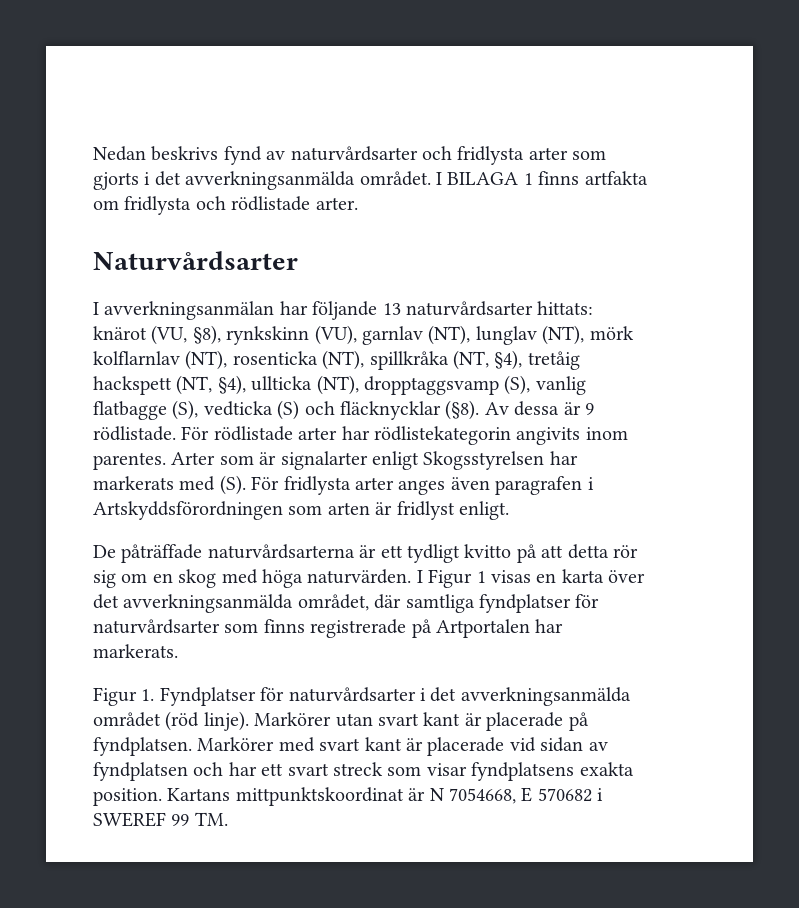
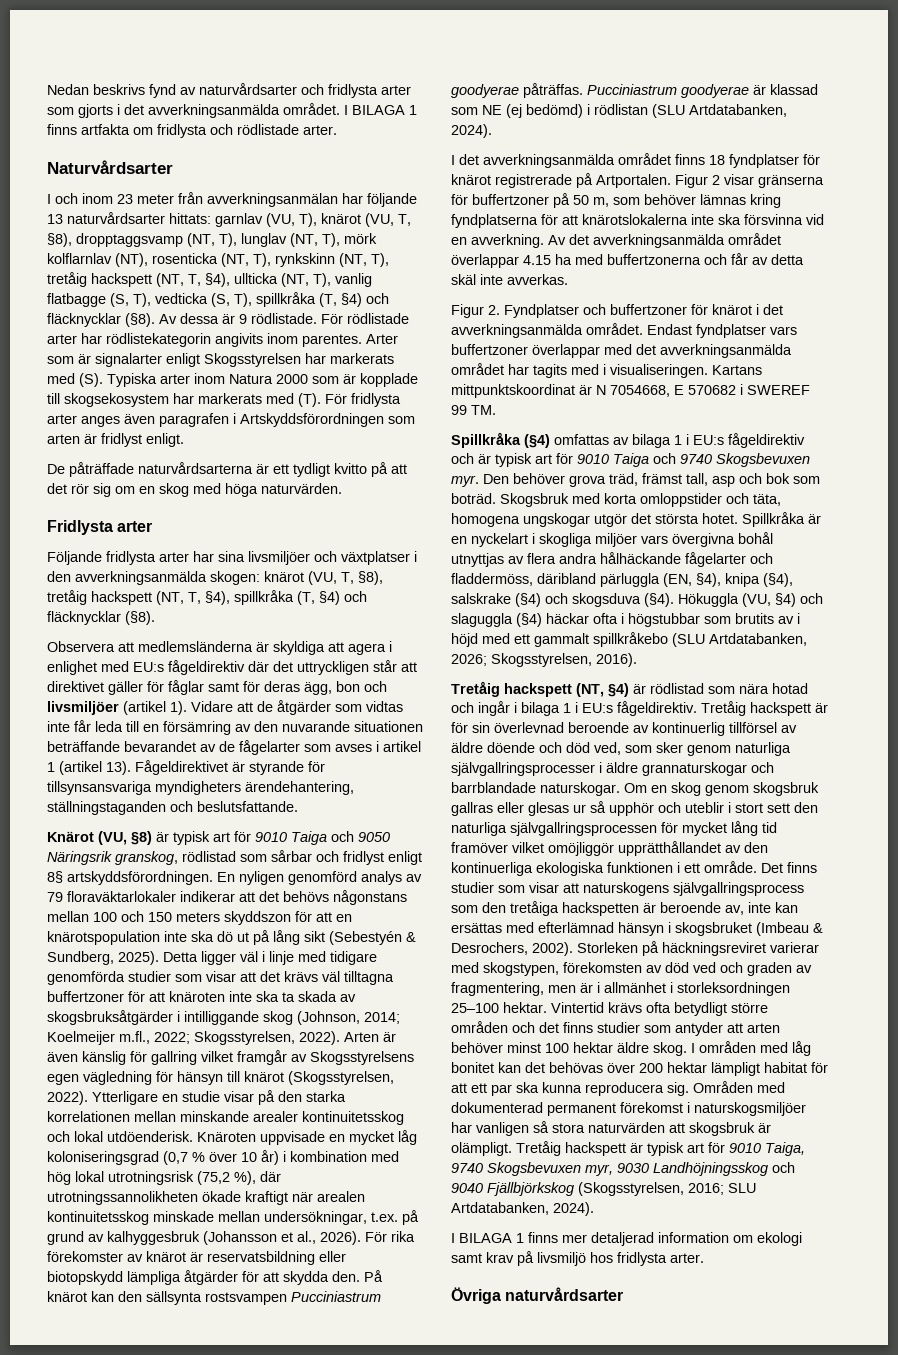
- I avverkningsanmälan har följande 13 naturvårdsarter hittats: knärot (VU, §8), rynkskinn (VU), garnlav (NT), lunglav (NT), mörk kolflarnlav (NT), rosenticka (NT), spillkråka (NT, §4), tretåig hackspett (NT, §4), ullticka (NT), dropptaggsvamp (S), vanlig flatbagge (S), vedticka (S) och fläcknycklar (§8).
+ I och inom 23 meter från avverkningsanmälan har följande 13 naturvårdsarter hittats: garnlav (VU, T), knärot (VU, T, §8), dropptaggsvamp (NT, T), lunglav (NT, T), mörk kolflarnlav (NT), rosenticka (NT, T), rynkskinn (NT, T), tretåig hackspett (NT, T, §4), ullticka (NT, T), vanlig flatbagge (S, T), vedticka (S, T), spillkråka (T, §4) och fläcknycklar (§8).
- Arter som är signalarter enligt Skogsstyrelsen har markerats med (S). För fridlysta arter anges även paragrafen i Artskyddsförordningen som arten är fridlyst enligt.
+ Arter som är signalarter enligt Skogsstyrelsen har markerats med (S). Typiska arter inom Natura 2000 som är kopplade till skogsekosystem har markerats med (T). För fridlysta arter anges även paragrafen i Artskyddsförordningen som arten är fridlyst enligt.
- De påträffade naturvårdsarterna är ett tydligt kvitto på att detta rör sig om en skog med höga naturvärden. I Figur 1 visas en karta över det avverkningsanmälda området, där samtliga fyndplatser för naturvårdsarter som finns registrerade på Artportalen har markerats.
- Figur 1. Fyndplatser för naturvårdsarter i det avverkningsanmälda området (röd linje). Markörer utan svart kant är placerade på fyndplatsen. Markörer med svart kant är placerade vid sidan av fyndplatsen och har ett svart streck som visar fyndplatsens exakta position.
+ De påträffade naturvårdsarterna är ett tydligt kvitto på att det rör sig om en skog med höga naturvärden.
+ Fridlysta arter
+ Följande fridlysta arter har sina livsmiljöer och växtplatser i den avverkningsanmälda skogen: knärot (VU, T, §8), tretåig hackspett (NT, T, §4), spillkråka (T, §4) och fläcknycklar (§8).
+ Observera att medlemsländerna är skyldiga att agera i enlighet med EU:s fågeldirektiv där det uttryckligen står att direktivet gäller för fåglar samt för deras ägg, bon och livsmiljöer (artikel 1). Vidare att de åtgärder som vidtas inte får leda till en försämring av den nuvarande situationen beträffande bevarandet av de fågelarter som avses i artikel 1 (artikel 13). Fågeldirektivet är styrande för tillsynsansvariga myndigheters ärendehantering, ställningstaganden och beslutsfattande.
+ Knärot (VU, §8) är typisk art för 9010 Taiga och 9050 Näringsrik granskog, rödlistad som sårbar och fridlyst enligt 8§ artskyddsförordningen. En nyligen genomförd analys av 79 floraväktarlokaler indikerar att det behövs någonstans mellan 100 och 150 meters skyddszon för att en knärotspopulation inte ska dö ut på lång sikt (Sebestyén & Sundberg, 2025). Detta ligger väl i linje med tidigare genomförda studier som visar att det krävs väl tilltagna buffertzoner för att knäroten inte ska ta skada av skogsbruksåtgärder i intilliggande skog (Johnson, 2014; Koelmeijer m.fl., 2022; Skogsstyrelsen, 2022). Arten är även känslig för gallring vilket framgår av Skogsstyrelsens egen vägledning för hänsyn till knärot (Skogsstyrelsen, 2022). Ytterligare en studie visar på den starka korrelationen mellan minskande arealer kontinuitetsskog och lokal utdöenderisk. Knäroten uppvisade en mycket låg koloniseringsgrad (0,7 % över 10 år) i kombination med hög lokal utrotningsrisk (75,2 %), där utrotningssannolikheten ökade kraftigt när arealen kontinuitetsskog minskade mellan undersökningar, t.ex. på grund av kalhyggesbruk (Johansson et al., 2026). För rika förekomster av knärot är reservatsbildning eller biotopskydd lämpliga åtgärder för att skydda den. På knärot kan den sällsynta rostsvampen Pucciniastrum goodyerae påträffas. Pucciniastrum goodyerae är klassad som NE (ej bedömd) i rödlistan (SLU Artdatabanken, 2024).
+ I det avverkningsanmälda området finns 18 fyndplatser för knärot registrerade på Artportalen. Figur 2 visar gränserna för buffertzoner på 50 m, som behöver lämnas kring fyndplatserna för att knärotslokalerna inte ska försvinna vid en avverkning. Av det avverkningsanmälda området överlappar 4.15 ha med buffertzonerna och får av detta skäl inte avverkas.
+ Figur 2. Fyndplatser och buffertzoner för knärot i det avverkningsanmälda området. Endast fyndplatser vars buffertzoner överlappar med det avverkningsanmälda området har tagits med i visualiseringen.
+ Spillkråka (§4) omfattas av bilaga 1 i EU:s fågeldirektiv och är typisk art för 9010 Taiga och 9740 Skogsbevuxen myr. Den behöver grova träd, främst tall, asp och bok som boträd. Skogsbruk med korta omloppstider och täta, homogena ungskogar utgör det största hotet. Spillkråka är en nyckelart i skogliga miljöer vars övergivna bohål utnyttjas av flera andra hålhäckande fågelarter och fladdermöss, däribland pärluggla (EN, §4), knipa (§4), salskrake (§4) och skogsduva (§4). Hökuggla (VU, §4) och slaguggla (§4) häckar ofta i högstubbar som brutits av i höjd med ett gammalt spillkråkebo (SLU Artdatabanken, 2026; Skogsstyrelsen, 2016).
+ Tretåig hackspett (NT, §4) är rödlistad som nära hotad och ingår i bilaga 1 i EU:s fågeldirektiv. Tretåig hackspett är för sin överlevnad beroende av kontinuerlig tillförsel av äldre döende och död ved, som sker genom naturliga självgallringsprocesser i äldre grannaturskogar och barrblandade naturskogar. Om en skog genom skogsbruk gallras eller glesas ur så upphör och uteblir i stort sett den naturliga självgallringsprocessen för mycket lång tid framöver vilket omöjliggör upprätthållandet av den kontinuerliga ekologiska funktionen i ett område. Det finns studier som visar att naturskogens självgallringsprocess som den tretåiga hackspetten är beroende av, inte kan ersättas med efterlämnad hänsyn i skogsbruket (Imbeau & Desrochers, 2002). Storleken på häckningsreviret varierar med skogstypen, förekomsten av död ved och graden av fragmentering, men är i allmänhet i storleksordningen 25–100 hektar. Vintertid krävs ofta betydligt större områden och det finns studier som antyder att arten behöver minst 100 hektar äldre skog. I områden med låg bonitet kan det behövas över 200 hektar lämpligt habitat för att ett par ska kunna reproducera sig. Områden med dokumenterad permanent förekomst i naturskogsmiljöer har vanligen så stora naturvärden att skogsbruk är olämpligt. Tretåig hackspett är typisk art för 9010 Taiga, 9740 Skogsbevuxen myr, 9030 Landhöjningsskog och 9040 Fjällbjörkskog (Skogsstyrelsen, 2016; SLU Artdatabanken, 2024).
+ I BILAGA 1 finns mer detaljerad information om ekologi samt krav på livsmiljö hos fridlysta arter.
+ Övriga naturvårdsarter

